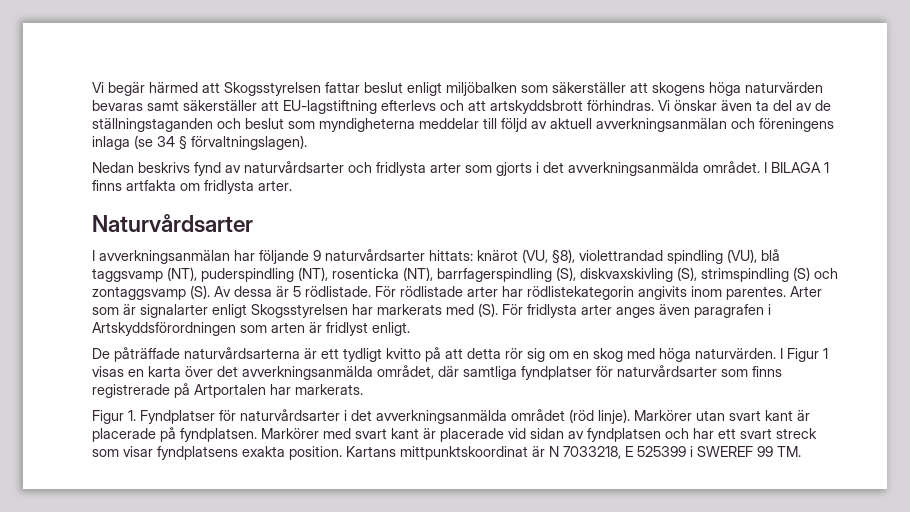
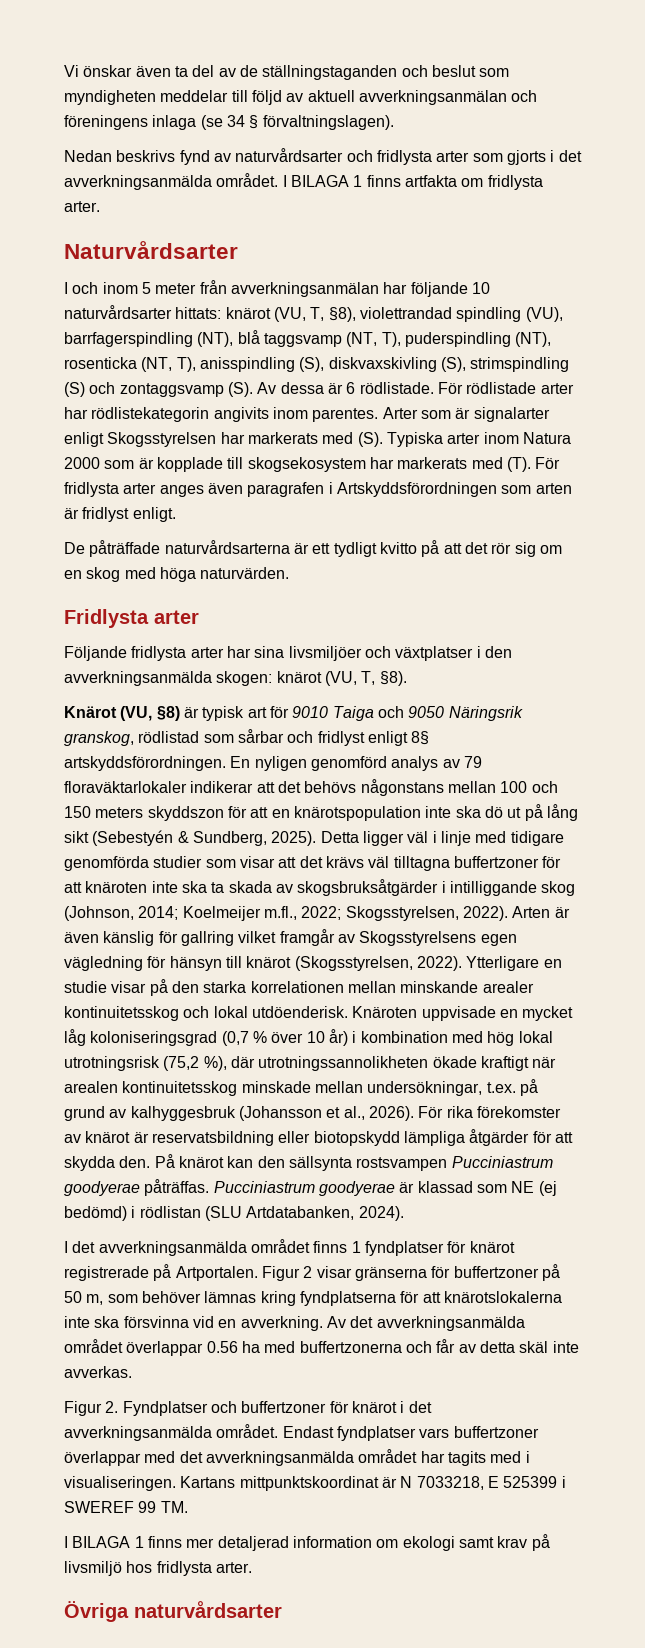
- Vi begär härmed att Skogsstyrelsen fattar beslut enligt miljöbalken som säkerställer att skogens höga naturvärden bevaras samt säkerställer att EU-lagstiftning efterlevs och att artskyddsbrott förhindras. Vi önskar även ta del av de ställningstaganden och beslut som myndigheterna meddelar till följd av aktuell avverkningsanmälan och föreningens inlaga (se 34 § förvaltningslagen).
+ Vi önskar även ta del av de ställningstaganden och beslut som myndigheten meddelar till följd av aktuell avverkningsanmälan och föreningens inlaga (se 34 § förvaltningslagen).
- I avverkningsanmälan har följande 9 naturvårdsarter hittats: knärot (VU, §8), violettrandad spindling (VU), blå taggsvamp (NT), puderspindling (NT), rosenticka (NT), barrfagerspindling (S), diskvaxskivling (S), strimspindling (S) och zontaggsvamp (S). Av dessa är 5 rödlistade.
+ I och inom 5 meter från avverkningsanmälan har följande 10 naturvårdsarter hittats: knärot (VU, T, §8), violettrandad spindling (VU), barrfagerspindling (NT), blå taggsvamp (NT, T), puderspindling (NT), rosenticka (NT, T), anisspindling (S), diskvaxskivling (S), strimspindling (S) och zontaggsvamp (S). Av dessa är 6 rödlistade.
- Arter som är signalarter enligt Skogsstyrelsen har markerats med (S). För fridlysta arter anges även paragrafen i Artskyddsförordningen som arten är fridlyst enligt.
+ Arter som är signalarter enligt Skogsstyrelsen har markerats med (S). Typiska arter inom Natura 2000 som är kopplade till skogsekosystem har markerats med (T). För fridlysta arter anges även paragrafen i Artskyddsförordningen som arten är fridlyst enligt.
- De påträffade naturvårdsarterna är ett tydligt kvitto på att detta rör sig om en skog med höga naturvärden. I Figur 1 visas en karta över det avverkningsanmälda området, där samtliga fyndplatser för naturvårdsarter som finns registrerade på Artportalen har markerats.
- Figur 1. Fyndplatser för naturvårdsarter i det avverkningsanmälda området (röd linje). Markörer utan svart kant är placerade på fyndplatsen. Markörer med svart kant är placerade vid sidan av fyndplatsen och har ett svart streck som visar fyndplatsens exakta position.
+ De påträffade naturvårdsarterna är ett tydligt kvitto på att det rör sig om en skog med höga naturvärden.
+ Fridlysta arter
+ Följande fridlysta arter har sina livsmiljöer och växtplatser i den avverkningsanmälda skogen: knärot (VU, T, §8).
+ Knärot (VU, §8) är typisk art för 9010 Taiga och 9050 Näringsrik granskog, rödlistad som sårbar och fridlyst enligt 8§ artskyddsförordningen. En nyligen genomförd analys av 79 floraväktarlokaler indikerar att det behövs någonstans mellan 100 och 150 meters skyddszon för att en knärotspopulation inte ska dö ut på lång sikt (Sebestyén & Sundberg, 2025). Detta ligger väl i linje med tidigare genomförda studier som visar att det krävs väl tilltagna buffertzoner för att knäroten inte ska ta skada av skogsbruksåtgärder i intilliggande skog (Johnson, 2014; Koelmeijer m.fl., 2022; Skogsstyrelsen, 2022). Arten är även känslig för gallring vilket framgår av Skogsstyrelsens egen vägledning för hänsyn till knärot (Skogsstyrelsen, 2022). Ytterligare en studie visar på den starka korrelationen mellan minskande arealer kontinuitetsskog och lokal utdöenderisk. Knäroten uppvisade en mycket låg koloniseringsgrad (0,7 % över 10 år) i kombination med hög lokal utrotningsrisk (75,2 %), där utrotningssannolikheten ökade kraftigt när arealen kontinuitetsskog minskade mellan undersökningar, t.ex. på grund av kalhyggesbruk (Johansson et al., 2026). För rika förekomster av knärot är reservatsbildning eller biotopskydd lämpliga åtgärder för att skydda den. På knärot kan den sällsynta rostsvampen Pucciniastrum goodyerae påträffas. Pucciniastrum goodyerae är klassad som NE (ej bedömd) i rödlistan (SLU Artdatabanken, 2024).
+ I det avverkningsanmälda området finns 1 fyndplatser för knärot registrerade på Artportalen. Figur 2 visar gränserna för buffertzoner på 50 m, som behöver lämnas kring fyndplatserna för att knärotslokalerna inte ska försvinna vid en avverkning. Av det avverkningsanmälda området överlappar 0.56 ha med buffertzonerna och får av detta skäl inte avverkas.
+ Figur 2. Fyndplatser och buffertzoner för knärot i det avverkningsanmälda området. Endast fyndplatser vars buffertzoner överlappar med det avverkningsanmälda området har tagits med i visualiseringen.
+ I BILAGA 1 finns mer detaljerad information om ekologi samt krav på livsmiljö hos fridlysta arter.
+ Övriga naturvårdsarter

